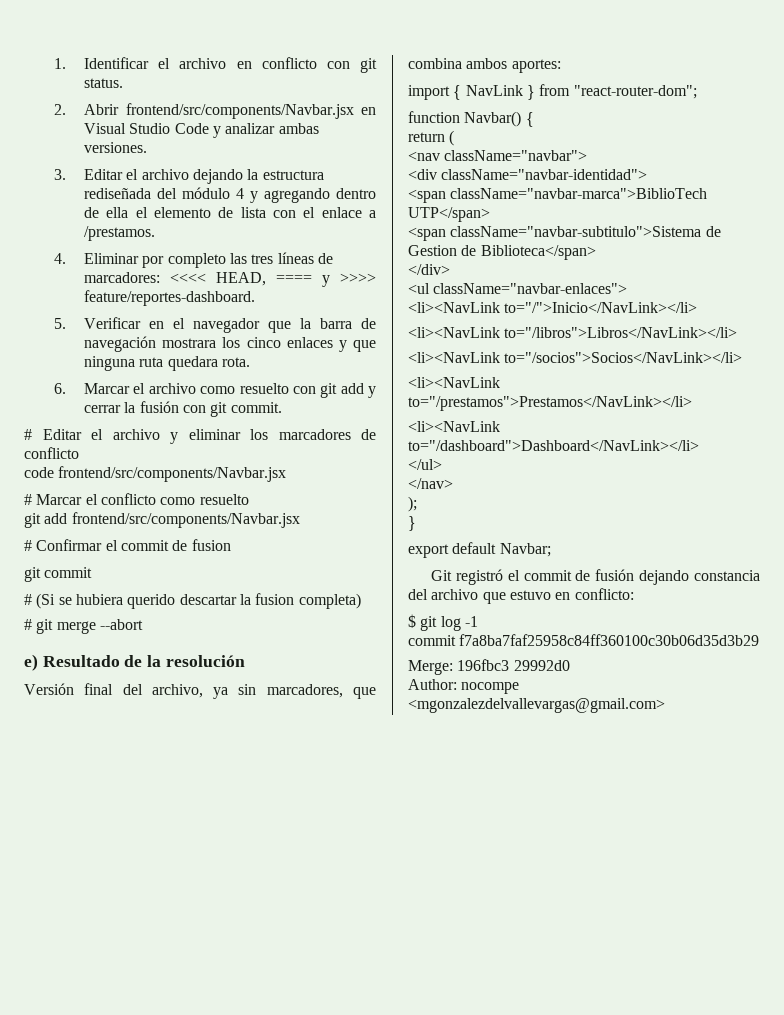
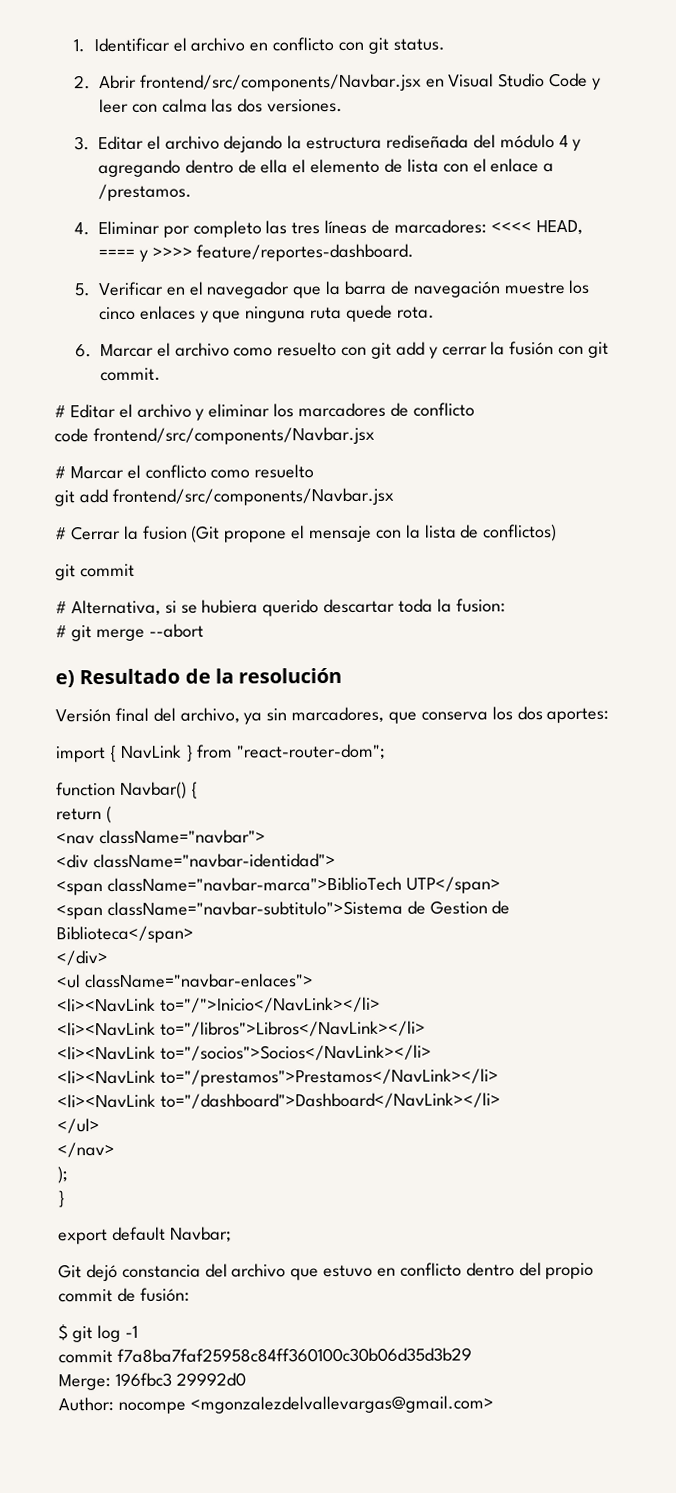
- 2. Abrir frontend/src/components/Navbar.jsx en Visual Studio Code y analizar ambas versiones.
+ 2. Abrir frontend/src/components/Navbar.jsx en Visual Studio Code y leer con calma las dos versiones.
- 5. Verificar en el navegador que la barra de navegación mostrara los cinco enlaces y que ninguna ruta quedara rota.
+ 5. Verificar en el navegador que la barra de navegación muestre los cinco enlaces y que ninguna ruta quede rota.
- # Confirmar el commit de fusion
+ # Cerrar la fusion (Git propone el mensaje con la lista de conflictos)
- # (Si se hubiera querido descartar la fusion completa)
+ # Alternativa, si se hubiera querido descartar toda la fusion:
- Versión final del archivo, ya sin marcadores, que combina ambos aportes:
+ Versión final del archivo, ya sin marcadores, que conserva los dos aportes:
- Git registró el commit de fusión dejando constancia del archivo que estuvo en conflicto:
+ Git dejó constancia del archivo que estuvo en conflicto dentro del propio commit de fusión:

